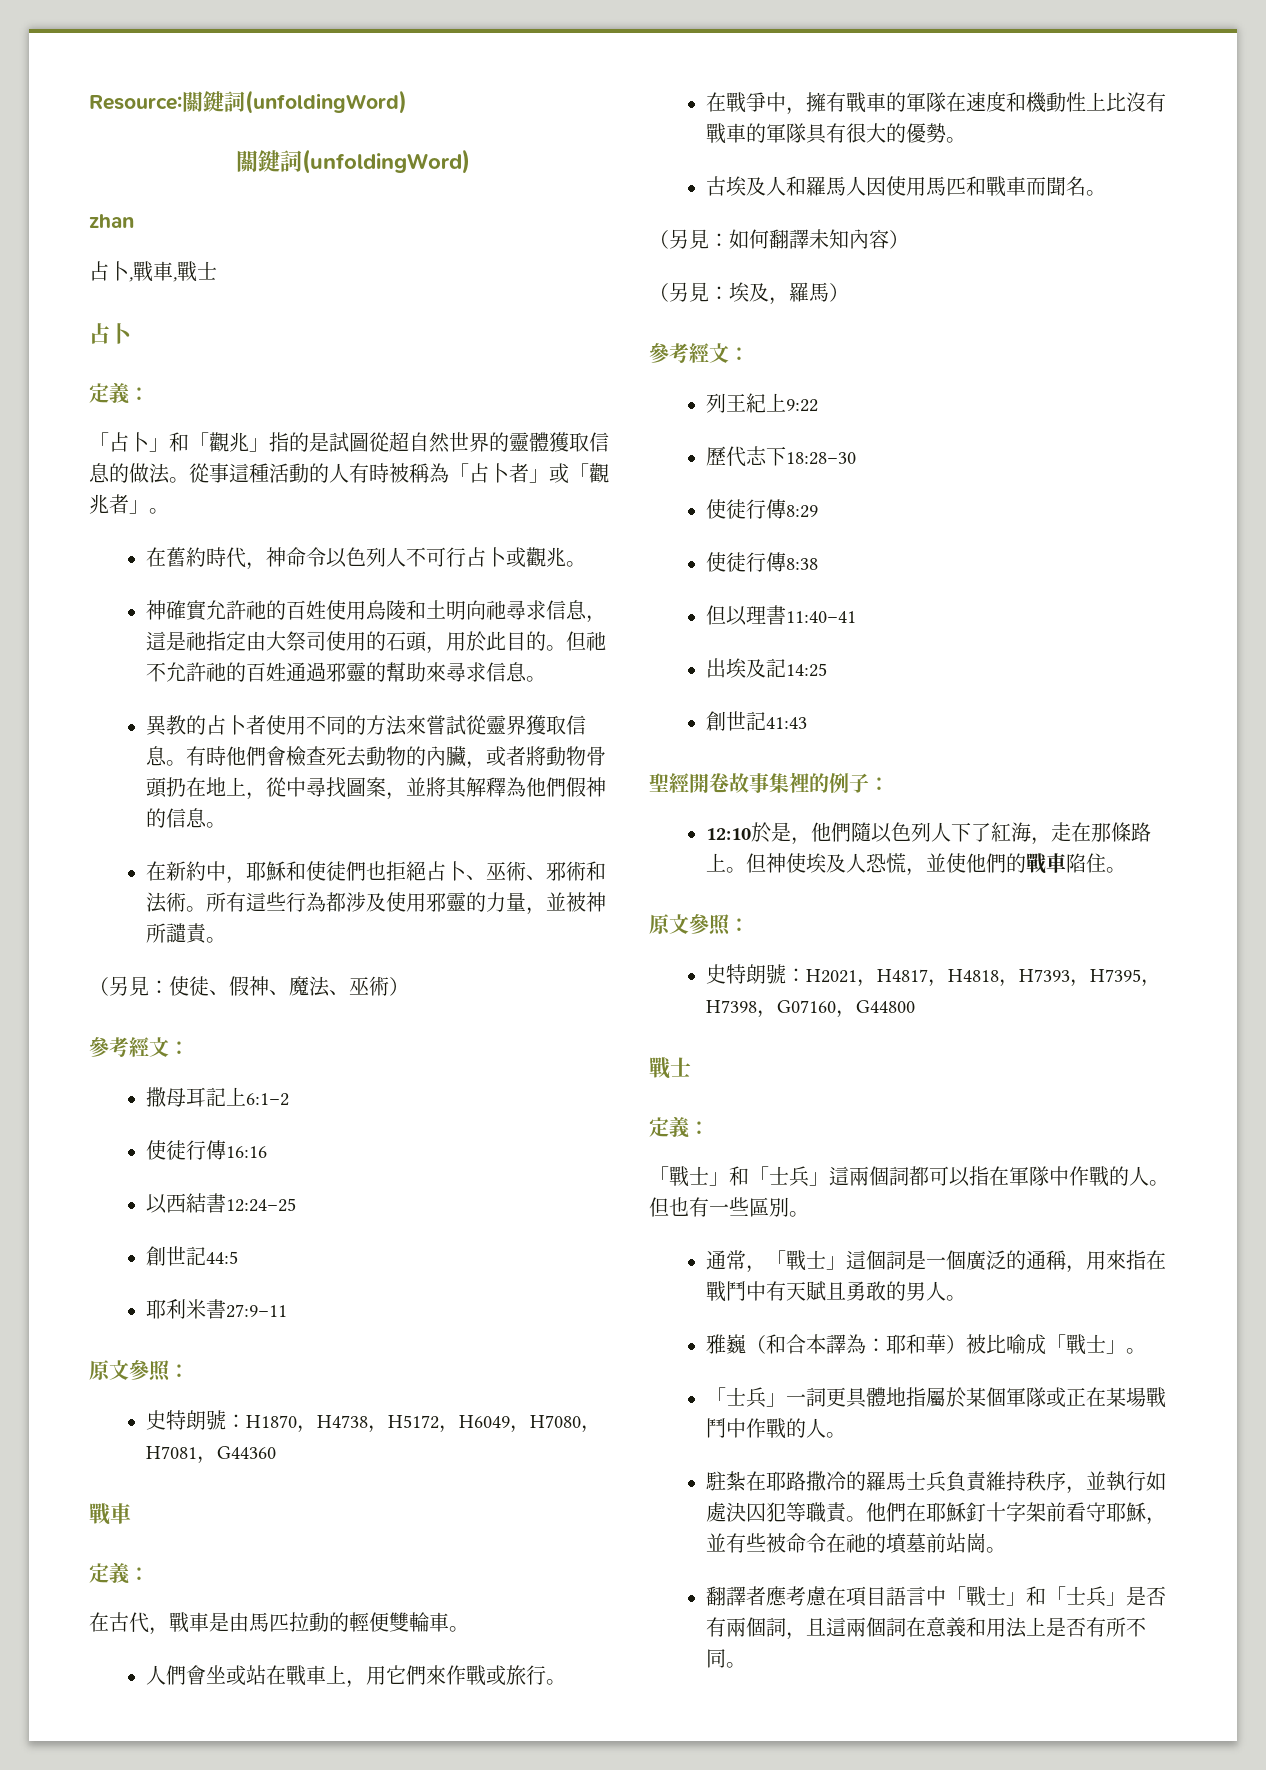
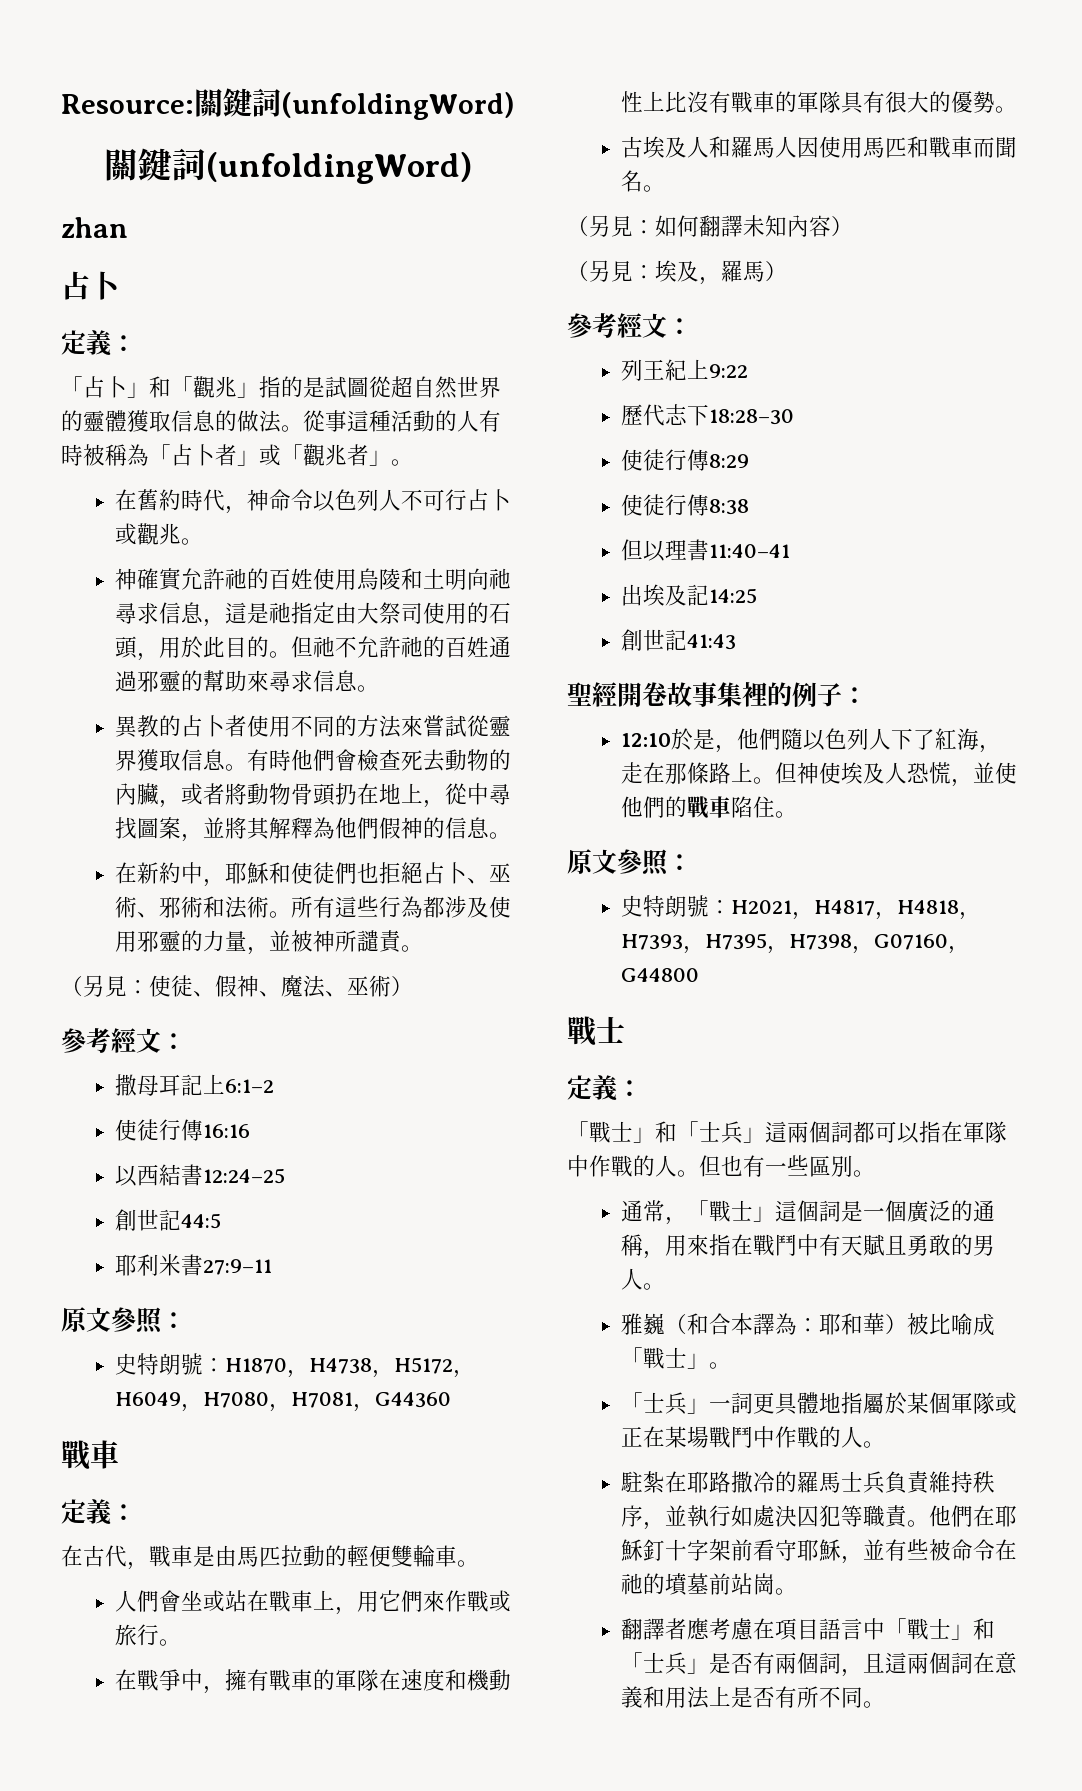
- 占卜,戰車,戰士

